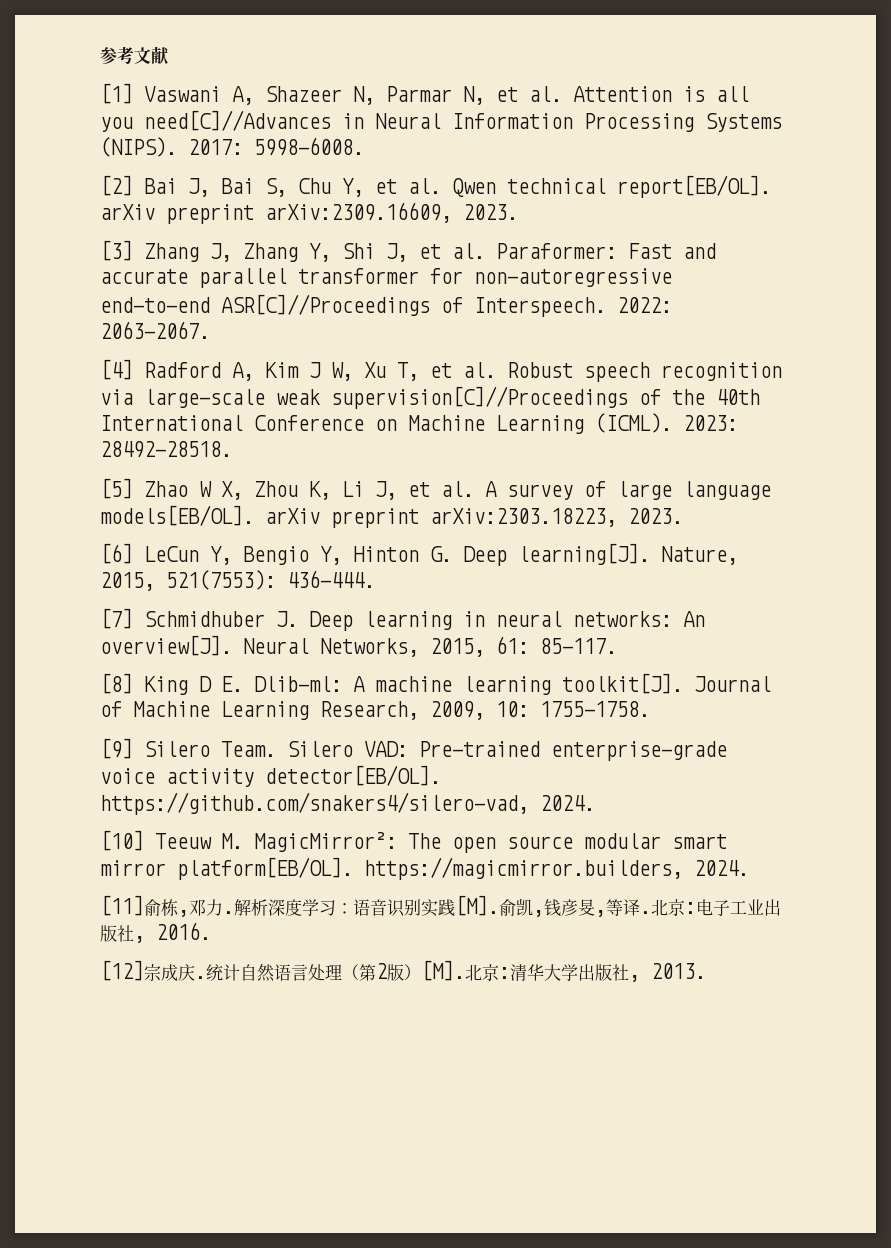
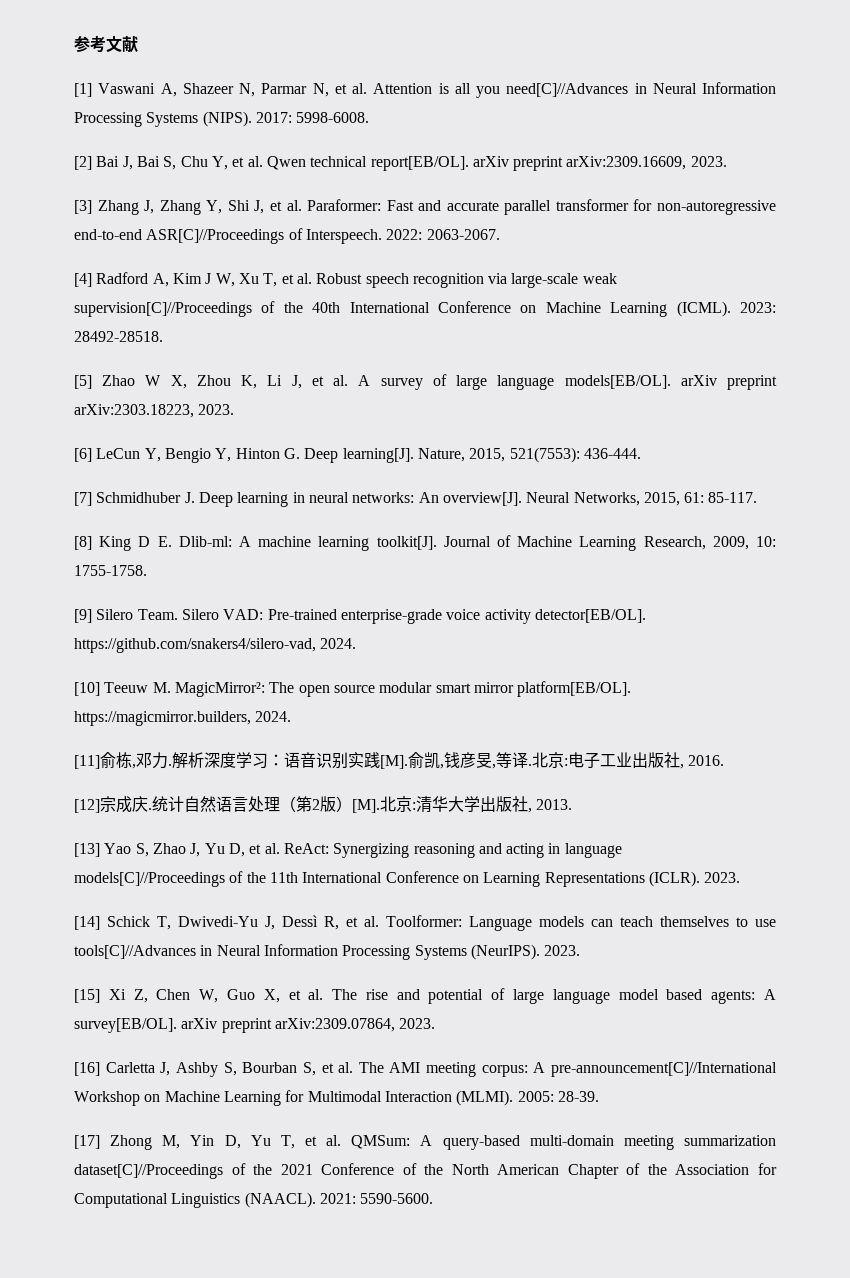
+ [13] Yao S, Zhao J, Yu D, et al. ReAct: Synergizing reasoning and acting in language models[C]//Proceedings of the 11th International Conference on Learning Representations (ICLR). 2023.
+ [14] Schick T, Dwivedi-Yu J, Dessì R, et al. Toolformer: Language models can teach themselves to use tools[C]//Advances in Neural Information Processing Systems (NeurIPS). 2023.
+ [15] Xi Z, Chen W, Guo X, et al. The rise and potential of large language model based agents: A survey[EB/OL]. arXiv preprint arXiv:2309.07864, 2023.
+ [16] Carletta J, Ashby S, Bourban S, et al. The AMI meeting corpus: A pre-announcement[C]//International Workshop on Machine Learning for Multimodal Interaction (MLMI). 2005: 28-39.
+ [17] Zhong M, Yin D, Yu T, et al. QMSum: A query-based multi-domain meeting summarization dataset[C]//Proceedings of the 2021 Conference of the North American Chapter of the Association for Computational Linguistics (NAACL). 2021: 5590-5600.

